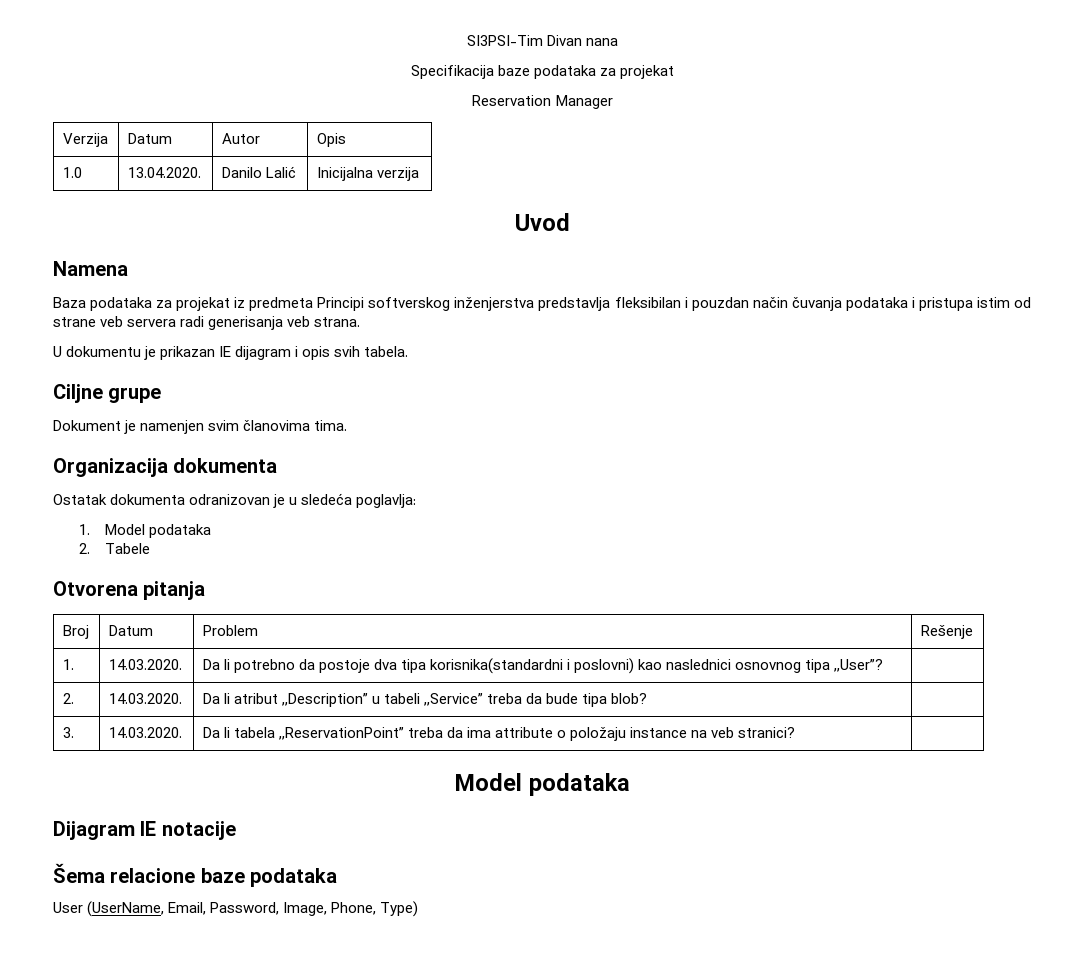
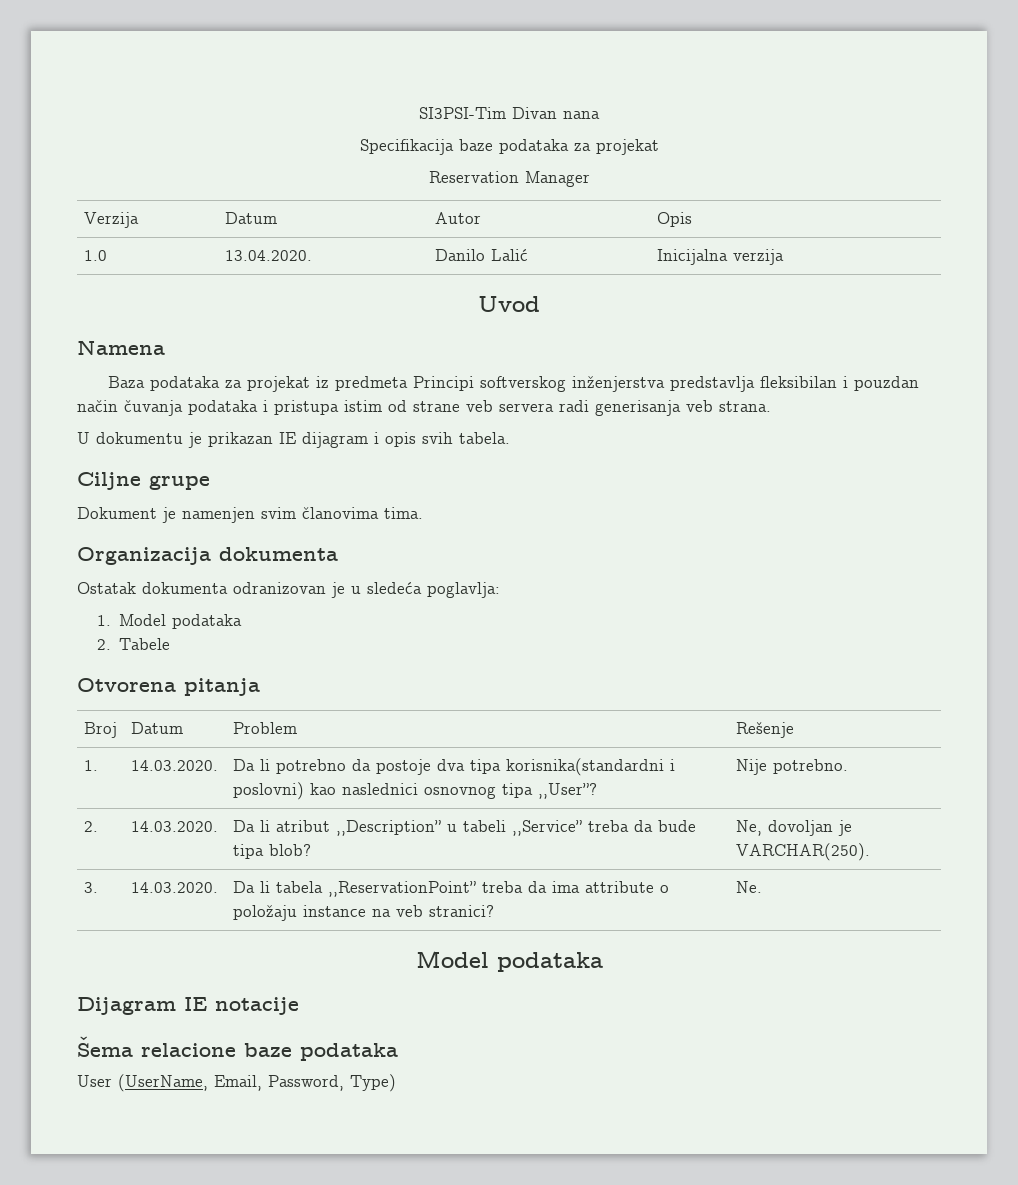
- 1. | 14.03.2020. | Da li potrebno da postoje dva tipa korisnika(standardni i poslovni) kao naslednici osnovnog tipa ,,User”? |
+ 1. | 14.03.2020. | Da li potrebno da postoje dva tipa korisnika(standardni i poslovni) kao naslednici osnovnog tipa ,,User”? | Nije potrebno.
- 2. | 14.03.2020. | Da li atribut ,,Description” u tabeli ,,Service” treba da bude tipa blob? |
+ 2. | 14.03.2020. | Da li atribut ,,Description” u tabeli ,,Service” treba da bude tipa blob? | Ne, dovoljan je VARCHAR(250).
- 3. | 14.03.2020. | Da li tabela ,,ReservationPoint” treba da ima attribute o položaju instance na veb stranici? |
+ 3. | 14.03.2020. | Da li tabela ,,ReservationPoint” treba da ima attribute o položaju instance na veb stranici? | Ne.
- User (UserName, Email, Password, Image, Phone, Type)
+ User (UserName, Email, Password, Type)

